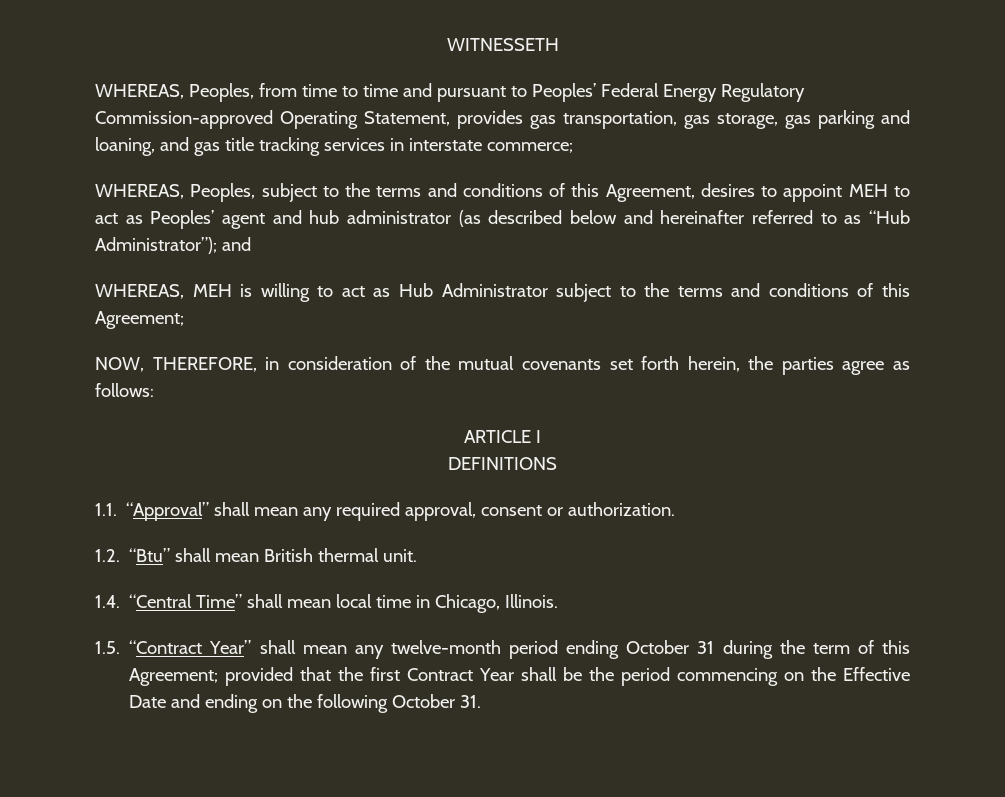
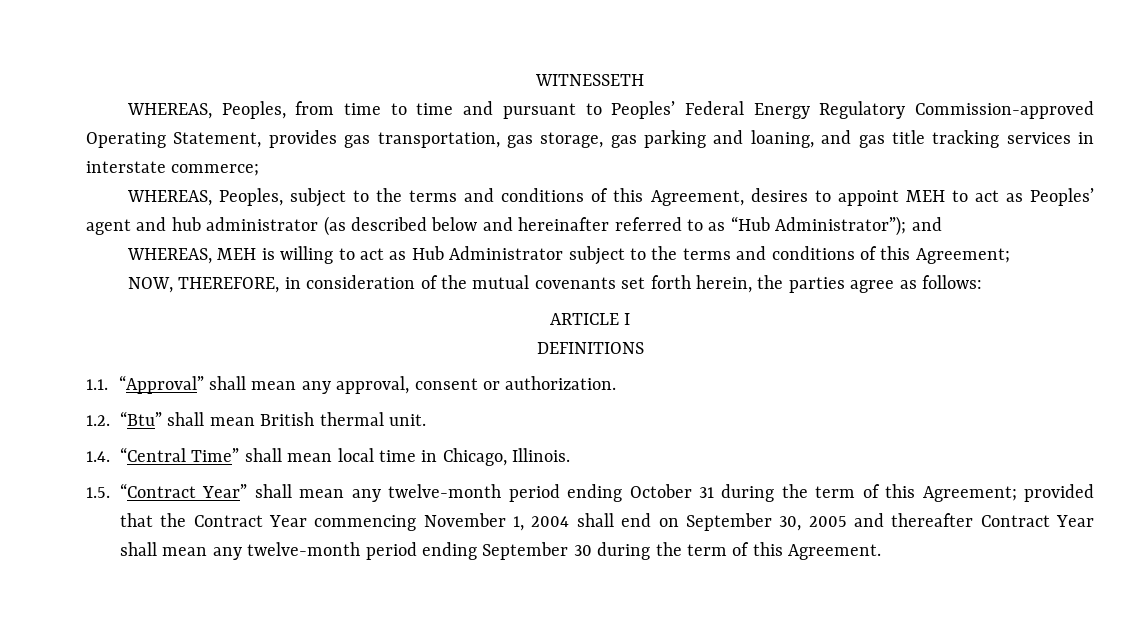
- 1.1. “Approval” shall mean any required approval, consent or authorization.
+ 1.1. “Approval” shall mean any approval, consent or authorization.
- 1.5. “Contract Year” shall mean any twelve-month period ending October 31 during the term of this Agreement; provided that the first Contract Year shall be the period commencing on the Effective Date and ending on the following October 31.
+ 1.5. “Contract Year” shall mean any twelve-month period ending October 31 during the term of this Agreement; provided that the Contract Year commencing November 1, 2004 shall end on September 30, 2005 and thereafter Contract Year shall mean any twelve-month period ending September 30 during the term of this Agreement.

